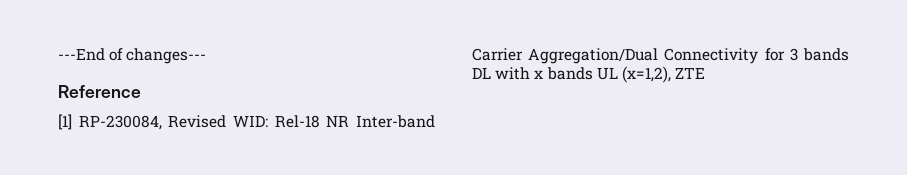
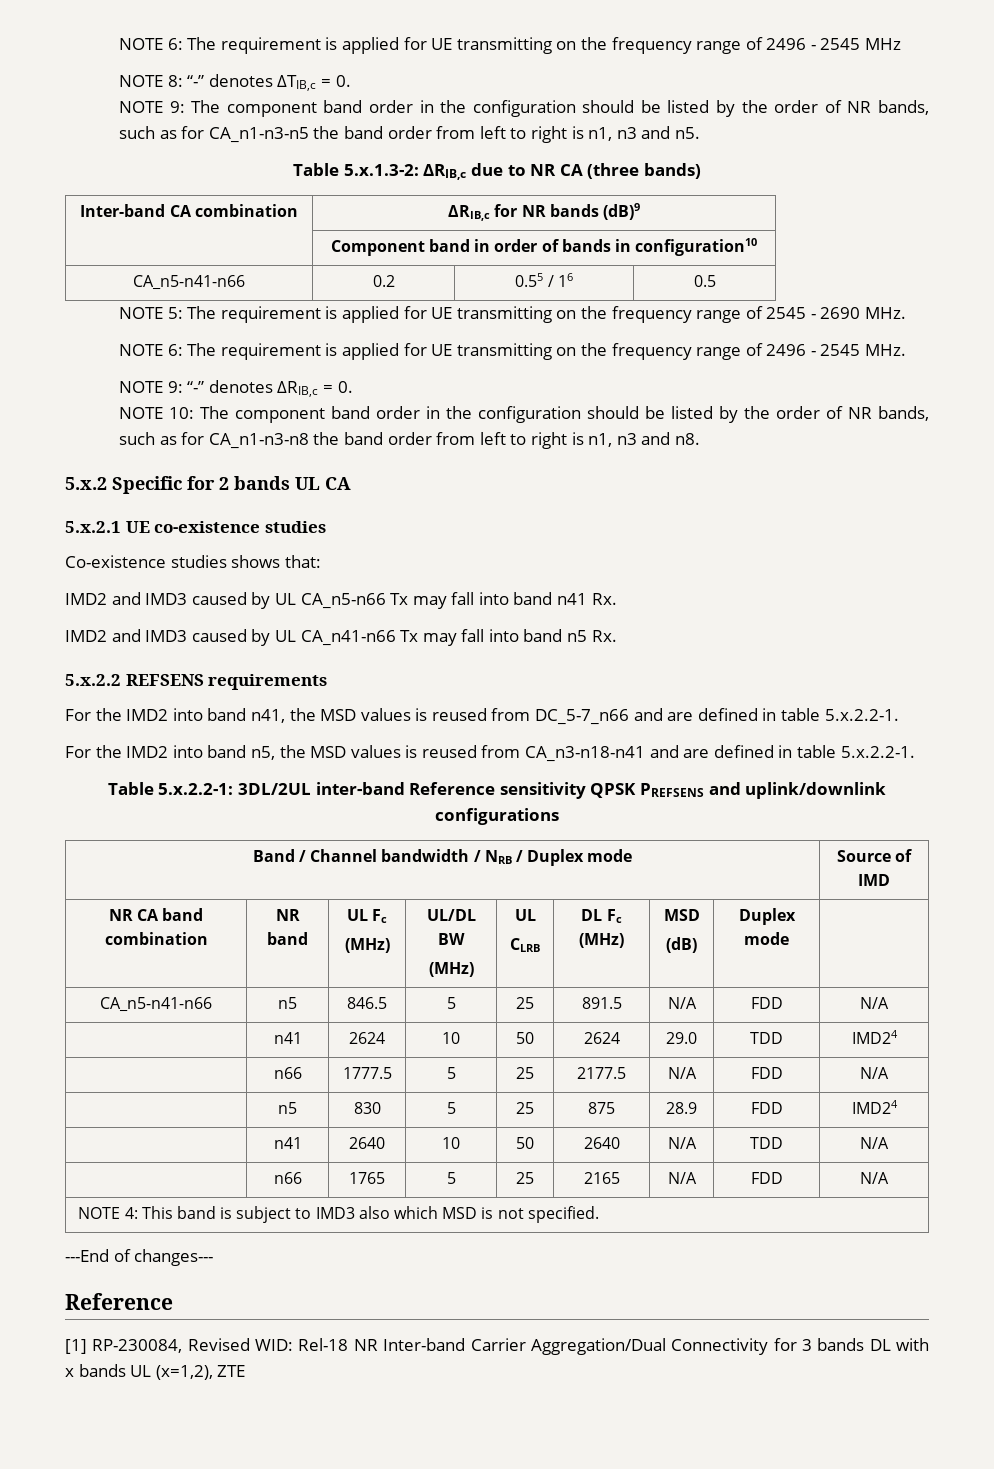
+ NOTE 6: The requirement is applied for UE transmitting on the frequency range of 2496 - 2545 MHz
+ NOTE 8: “-” denotes ΔTIB,c = 0.
+ NOTE 9: The component band order in the configuration should be listed by the order of NR bands, such as for CA_n1-n3-n5 the band order from left to right is n1, n3 and n5.
+ Table 5.x.1.3-2: ΔRIB,c due to NR CA (three bands)
+ Inter-band CA combination | ΔRIB,c for NR bands (dB)9
+ | Component band in order of bands in configuration10
+ CA_n5-n41-n66 | 0.2 | 0.55 / 16 | 0.5
+ NOTE 5: The requirement is applied for UE transmitting on the frequency range of 2545 - 2690 MHz.
+ NOTE 6: The requirement is applied for UE transmitting on the frequency range of 2496 - 2545 MHz.
+ NOTE 9: “-” denotes ΔRIB,c = 0.
+ NOTE 10: The component band order in the configuration should be listed by the order of NR bands, such as for CA_n1-n3-n8 the band order from left to right is n1, n3 and n8.
+ 5.x.2 Specific for 2 bands UL CA
+ 5.x.2.1 UE co-existence studies
+ Co-existence studies shows that:
+ IMD2 and IMD3 caused by UL CA_n5-n66 Tx may fall into band n41 Rx.
+ IMD2 and IMD3 caused by UL CA_n41-n66 Tx may fall into band n5 Rx.
+ 5.x.2.2 REFSENS requirements
+ For the IMD2 into band n41, the MSD values is reused from DC_5-7_n66 and are defined in table 5.x.2.2-1.
+ For the IMD2 into band n5, the MSD values is reused from CA_n3-n18-n41 and are defined in table 5.x.2.2-1.
+ Table 5.x.2.2-1: 3DL/2UL inter-band Reference sensitivity QPSK PREFSENS and uplink/downlink configurations
+ Band / Channel bandwidth / NRB / Duplex mode | Source of IMD
+ NR CA band combination | NR band | UL Fc
+ (MHz) | UL/DL BW
+ (MHz) | UL
+ CLRB | DL Fc (MHz) | MSD
+ (dB) | Duplex mode |
+ CA_n5-n41-n66 | n5 | 846.5 | 5 | 25 | 891.5 | N/A | FDD | N/A
+ | n41 | 2624 | 10 | 50 | 2624 | 29.0 | TDD | IMD24
+ | n66 | 1777.5 | 5 | 25 | 2177.5 | N/A | FDD | N/A
+ | n5 | 830 | 5 | 25 | 875 | 28.9 | FDD | IMD24
+ | n41 | 2640 | 10 | 50 | 2640 | N/A | TDD | N/A
+ | n66 | 1765 | 5 | 25 | 2165 | N/A | FDD | N/A
+ NOTE 4: This band is subject to IMD3 also which MSD is not specified.

